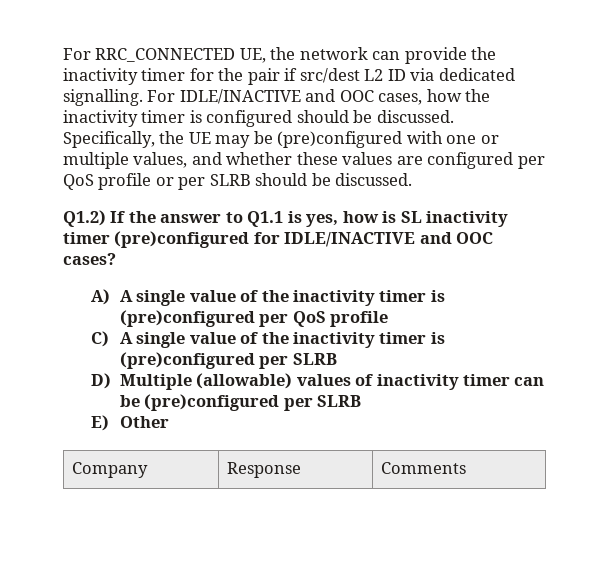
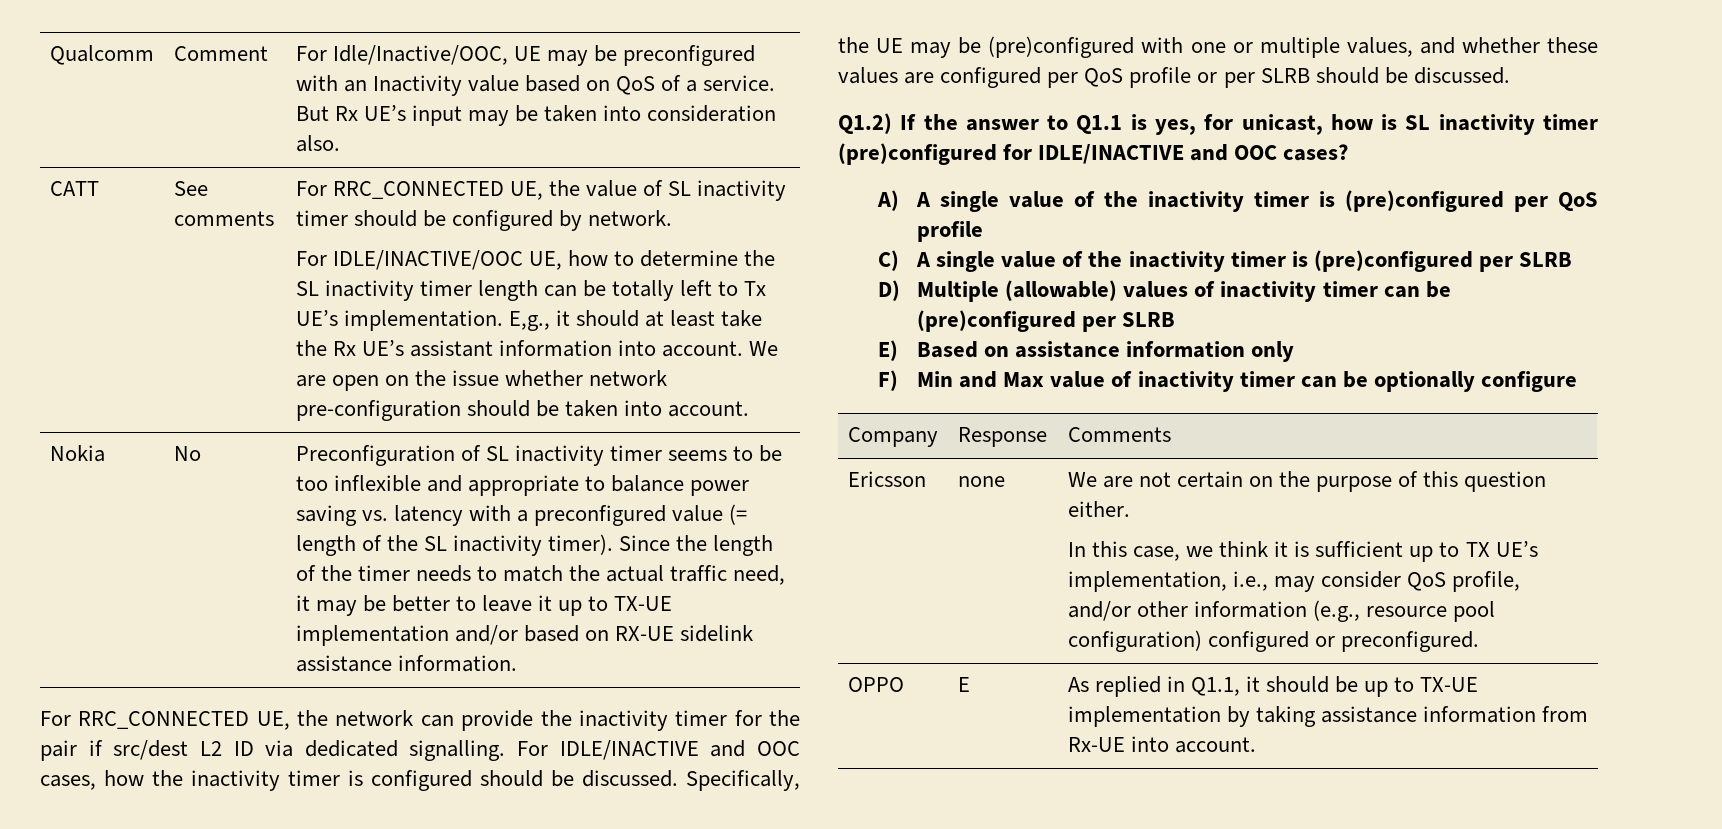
+ Qualcomm | Comment | For Idle/Inactive/OOC, UE may be preconfigured with an Inactivity value based on QoS of a service. But Rx UE’s input may be taken into consideration also.
+ CATT | See comments | For RRC_CONNECTED UE, the value of SL inactivity timer should be configured by network.
+ For IDLE/INACTIVE/OOC UE, how to determine the SL inactivity timer length can be totally left to Tx UE’s implementation. E,g., it should at least take the Rx UE’s assistant information into account. We are open on the issue whether network pre-configuration should be taken into account.
+ Nokia | No | Preconfiguration of SL inactivity timer seems to be too inflexible and appropriate to balance power saving vs. latency with a preconfigured value (= length of the SL inactivity timer). Since the length of the timer needs to match the actual traffic need, it may be better to leave it up to TX-UE implementation and/or based on RX-UE sidelink assistance information.
- Q1.2) If the answer to Q1.1 is yes, how is SL inactivity timer (pre)configured for IDLE/INACTIVE and OOC cases?
+ Q1.2) If the answer to Q1.1 is yes, for unicast, how is SL inactivity timer (pre)configured for IDLE/INACTIVE and OOC cases?
- E) Other
+ E) Based on assistance information only
+ F) Min and Max value of inactivity timer can be optionally configure
  Company | Response | Comments
+ Ericsson | none | We are not certain on the purpose of this question either.
+ In this case, we think it is sufficient up to TX UE’s implementation, i.e., may consider QoS profile, and/or other information (e.g., resource pool configuration) configured or preconfigured.
+ OPPO | E | As replied in Q1.1, it should be up to TX-UE implementation by taking assistance information from Rx-UE into account.

